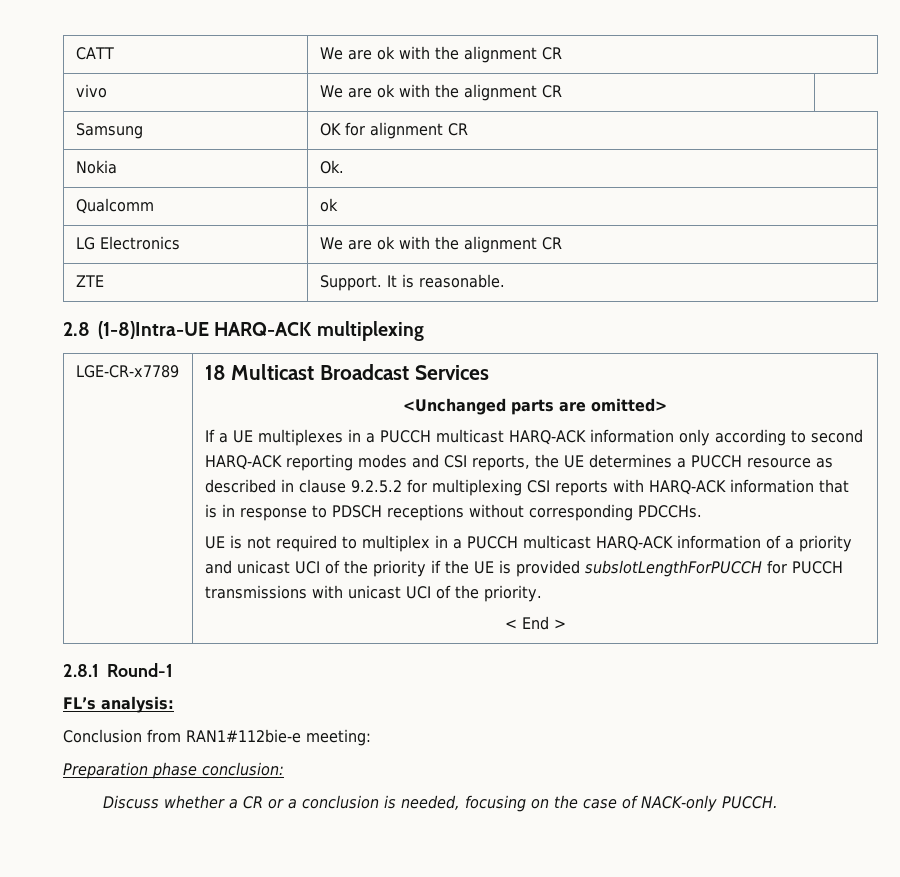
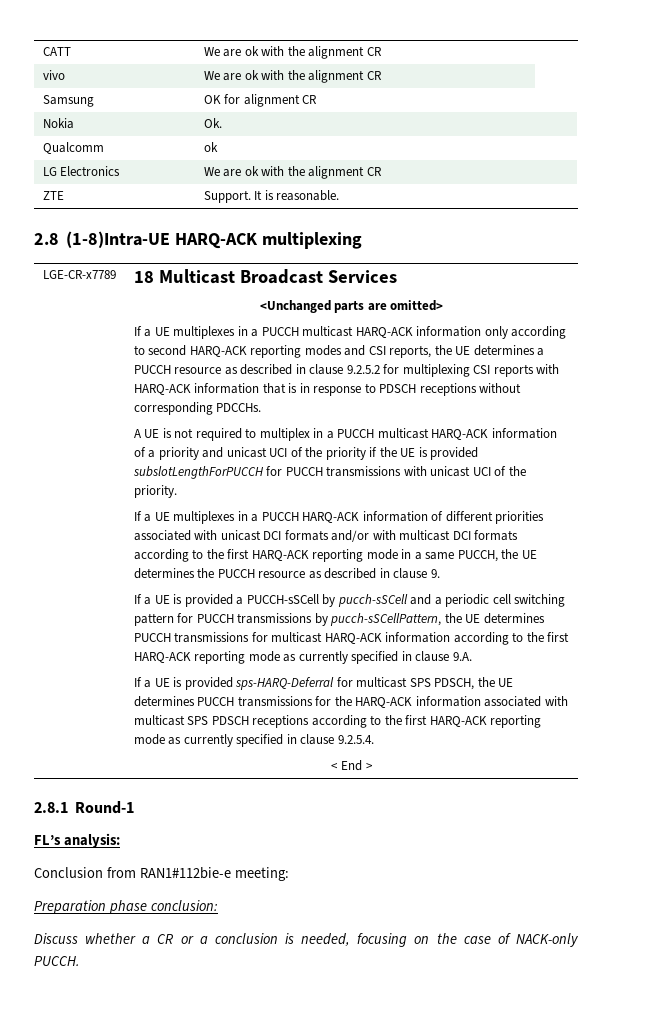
- UE is not required to multiplex in a PUCCH multicast HARQ-ACK information of a priority and unicast UCI of the priority if the UE is provided subslotLengthForPUCCH for PUCCH transmissions with unicast UCI of the priority.
+ A UE is not required to multiplex in a PUCCH multicast HARQ-ACK information of a priority and unicast UCI of the priority if the UE is provided subslotLengthForPUCCH for PUCCH transmissions with unicast UCI of the priority.
+ If a UE multiplexes in a PUCCH HARQ-ACK information of different priorities associated with unicast DCI formats and/or with multicast DCI formats according to the first HARQ-ACK reporting mode in a same PUCCH, the UE determines the PUCCH resource as described in clause 9.
+ If a UE is provided a PUCCH-sSCell by pucch-sSCell and a periodic cell switching pattern for PUCCH transmissions by pucch-sSCellPattern, the UE determines PUCCH transmissions for multicast HARQ-ACK information according to the first HARQ-ACK reporting mode as currently specified in clause 9.A.
+ If a UE is provided sps-HARQ-Deferral for multicast SPS PDSCH, the UE determines PUCCH transmissions for the HARQ-ACK information associated with multicast SPS PDSCH receptions according to the first HARQ-ACK reporting mode as currently specified in clause 9.2.5.4.

